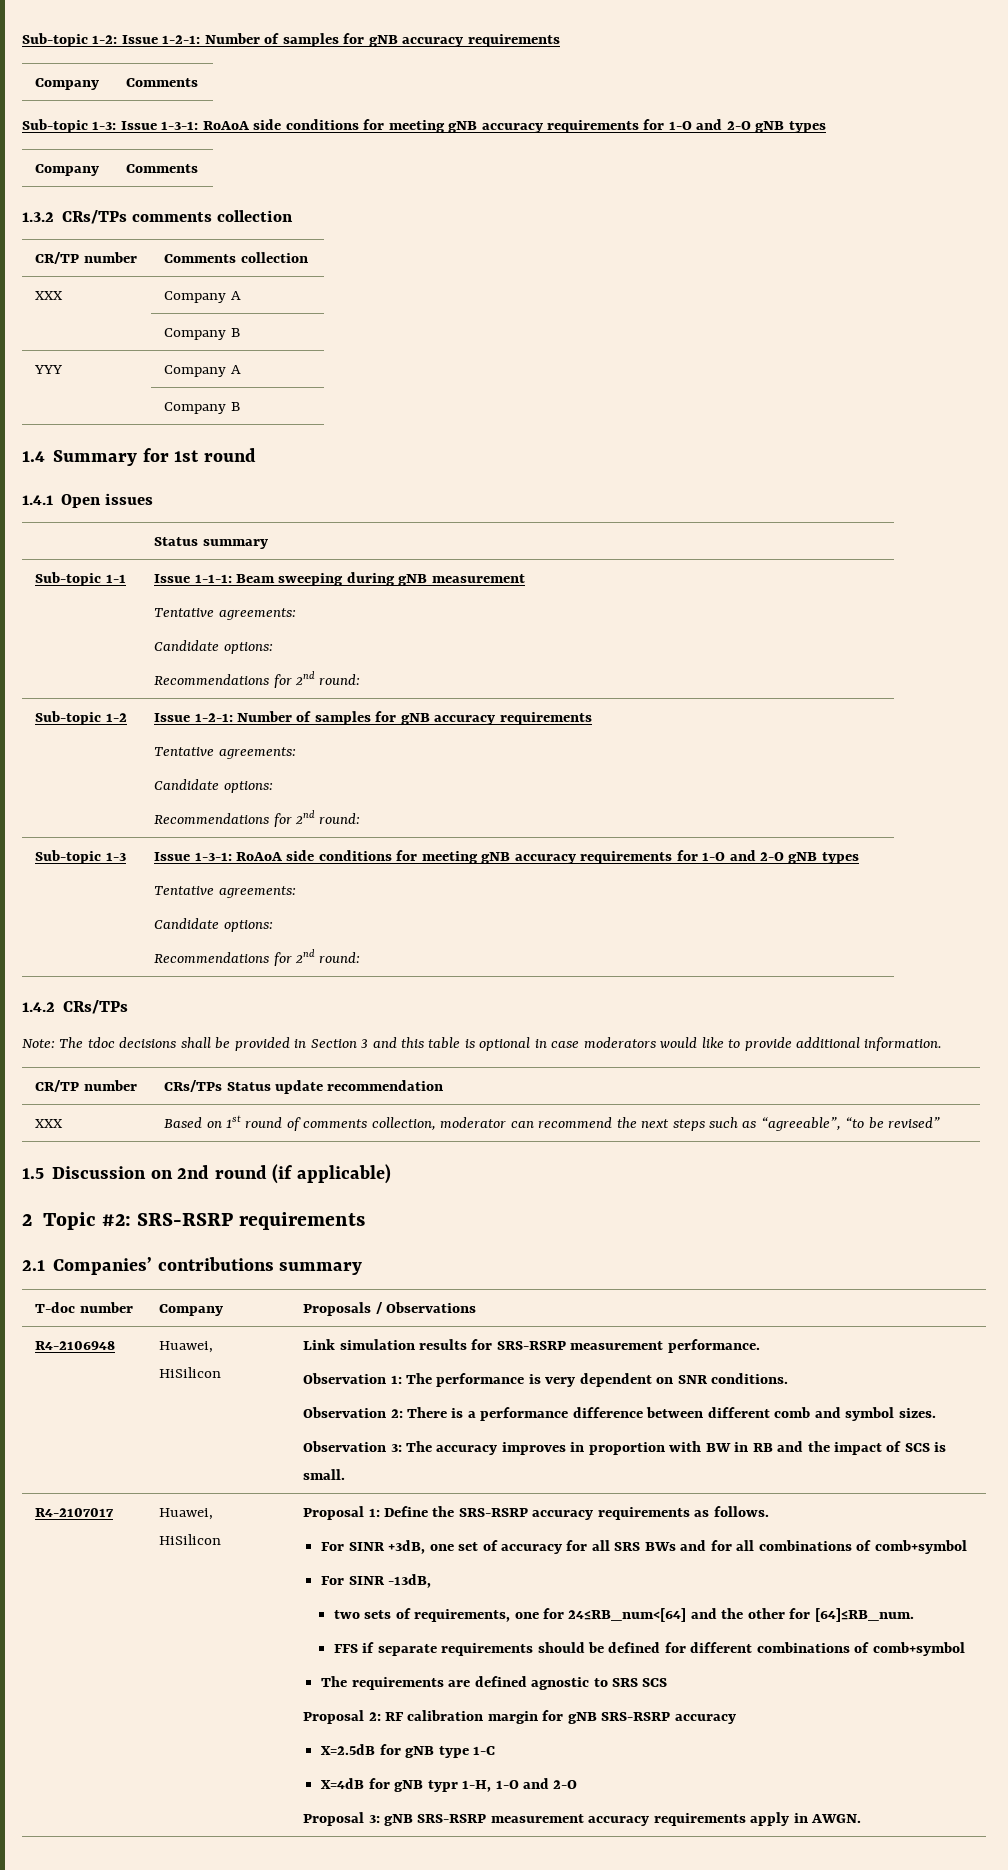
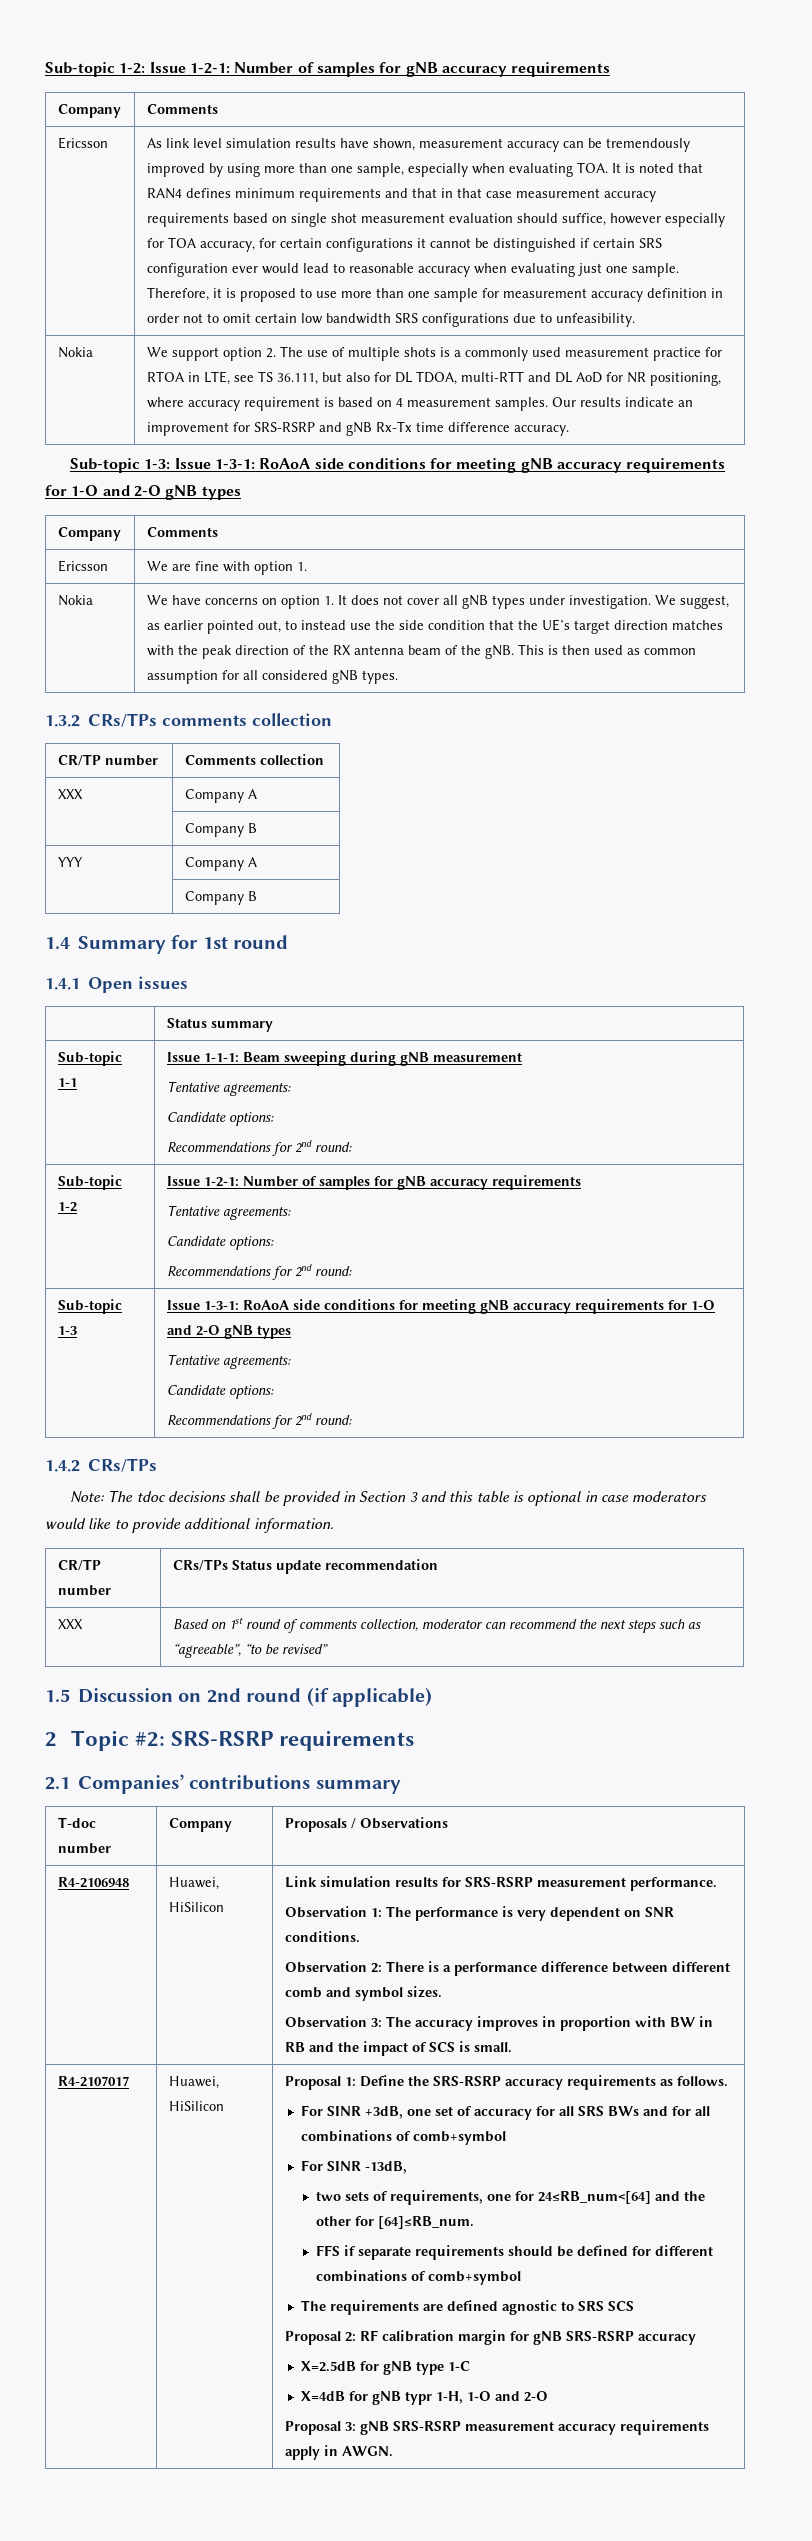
+ Ericsson | As link level simulation results have shown, measurement accuracy can be tremendously improved by using more than one sample, especially when evaluating TOA. It is noted that RAN4 defines minimum requirements and that in that case measurement accuracy requirements based on single shot measurement evaluation should suffice, however especially for TOA accuracy, for certain configurations it cannot be distinguished if certain SRS configuration ever would lead to reasonable accuracy when evaluating just one sample. Therefore, it is proposed to use more than one sample for measurement accuracy definition in order not to omit certain low bandwidth SRS configurations due to unfeasibility.
+ Nokia | We support option 2. The use of multiple shots is a commonly used measurement practice for RTOA in LTE, see TS 36.111, but also for DL TDOA, multi-RTT and DL AoD for NR positioning, where accuracy requirement is based on 4 measurement samples. Our results indicate an improvement for SRS-RSRP and gNB Rx-Tx time difference accuracy.
+ Ericsson | We are fine with option 1.
+ Nokia | We have concerns on option 1. It does not cover all gNB types under investigation. We suggest, as earlier pointed out, to instead use the side condition that the UE’s target direction matches with the peak direction of the RX antenna beam of the gNB. This is then used as common assumption for all considered gNB types.

